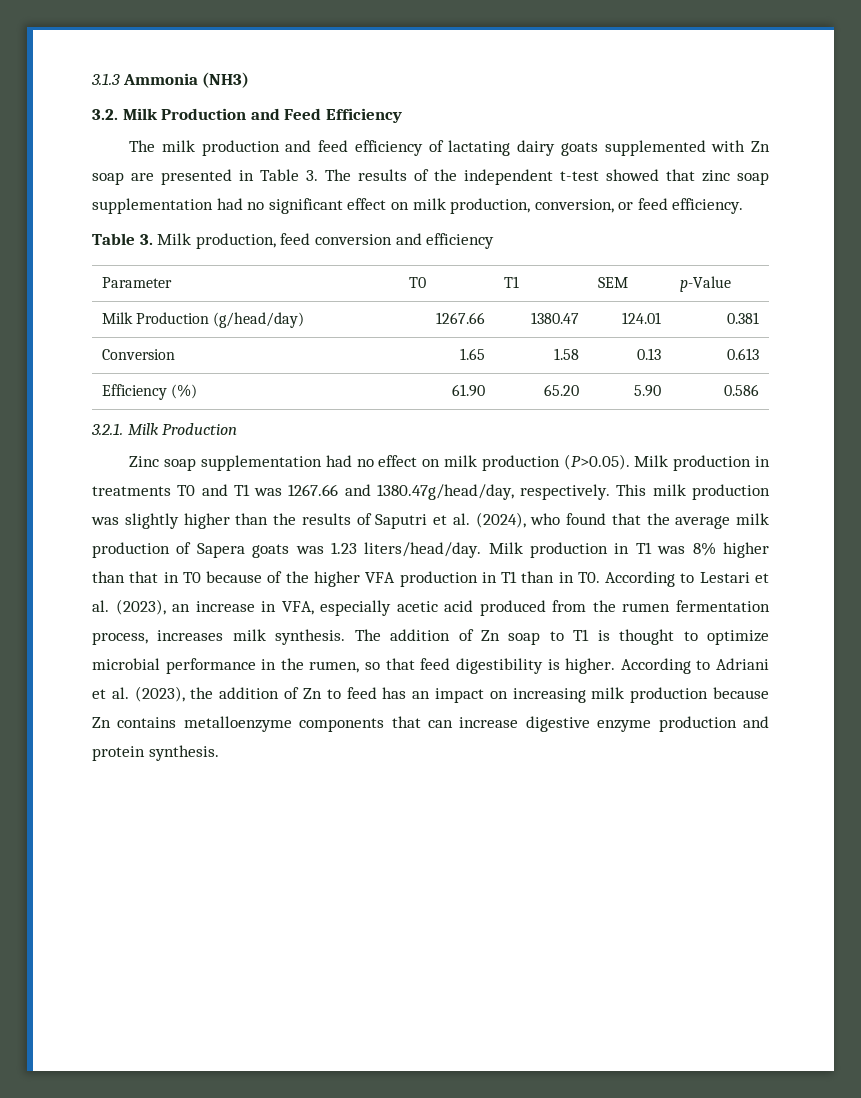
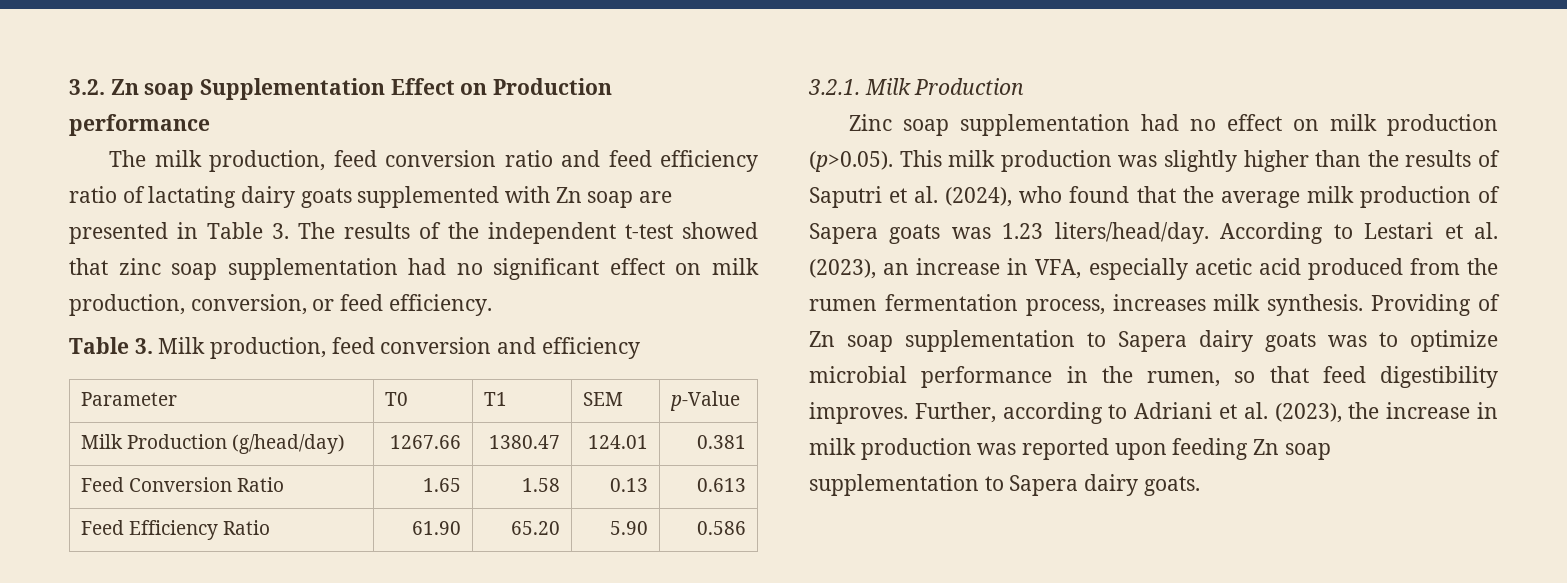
- 3.1.3 Ammonia (NH3)
- 3.2. Milk Production and Feed Efficiency
- The milk production and feed efficiency of lactating dairy goats supplemented with Zn soap are presented in Table 3. The results of the independent t-test showed that zinc soap supplementation had no significant effect on milk production, conversion, or feed efficiency.
+ 3.2. Zn soap Supplementation Effect on Production performance
+ The milk production, feed conversion ratio and feed efficiency ratio of lactating dairy goats supplemented with Zn soap are presented in Table 3. The results of the independent t-test showed that zinc soap supplementation had no significant effect on milk production, conversion, or feed efficiency.
- Conversion | 1.65 | 1.58 | 0.13 | 0.613
+ Feed Conversion Ratio | 1.65 | 1.58 | 0.13 | 0.613
- Efficiency (%) | 61.90 | 65.20 | 5.90 | 0.586
+ Feed Efficiency Ratio | 61.90 | 65.20 | 5.90 | 0.586
- Zinc soap supplementation had no effect on milk production (P>0.05). Milk production in treatments T0 and T1 was 1267.66 and 1380.47g/head/day, respectively. This milk production was slightly higher than the results of Saputri et al. (2024), who found that the average milk production of Sapera goats was 1.23 liters/head/day.
+ Zinc soap supplementation had no effect on milk production (p>0.05). This milk production was slightly higher than the results of Saputri et al. (2024), who found that the average milk production of Sapera goats was 1.23 liters/head/day.
- Milk production in T1 was 8% higher than that in T0 because of the higher VFA production in T1 than in T0. According to Lestari et al. (2023), an increase in VFA, especially acetic acid produced from the rumen fermentation process, increases milk synthesis.
+ According to Lestari et al. (2023), an increase in VFA, especially acetic acid produced from the rumen fermentation process, increases milk synthesis.
- The addition of Zn soap to T1 is thought to optimize microbial performance in the rumen, so that feed digestibility is higher. According to Adriani et al. (2023), the addition of Zn to feed has an impact on increasing milk production because Zn contains metalloenzyme components that can increase digestive enzyme production and protein synthesis.
+ Providing of Zn soap supplementation to Sapera dairy goats was to optimize microbial performance in the rumen, so that feed digestibility improves. Further, according to Adriani et al. (2023), the increase in milk production was reported upon feeding Zn soap supplementation to Sapera dairy goats.

